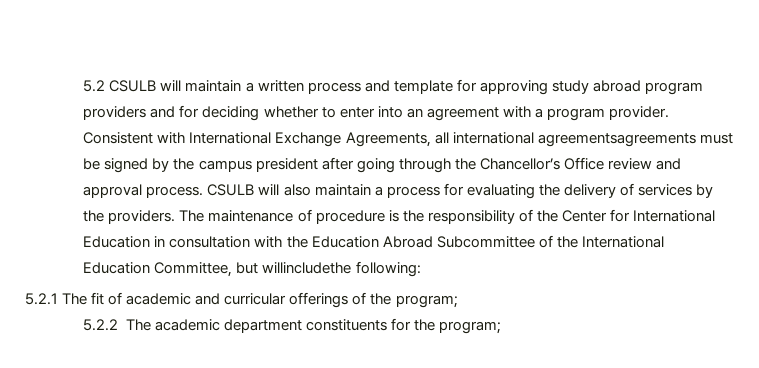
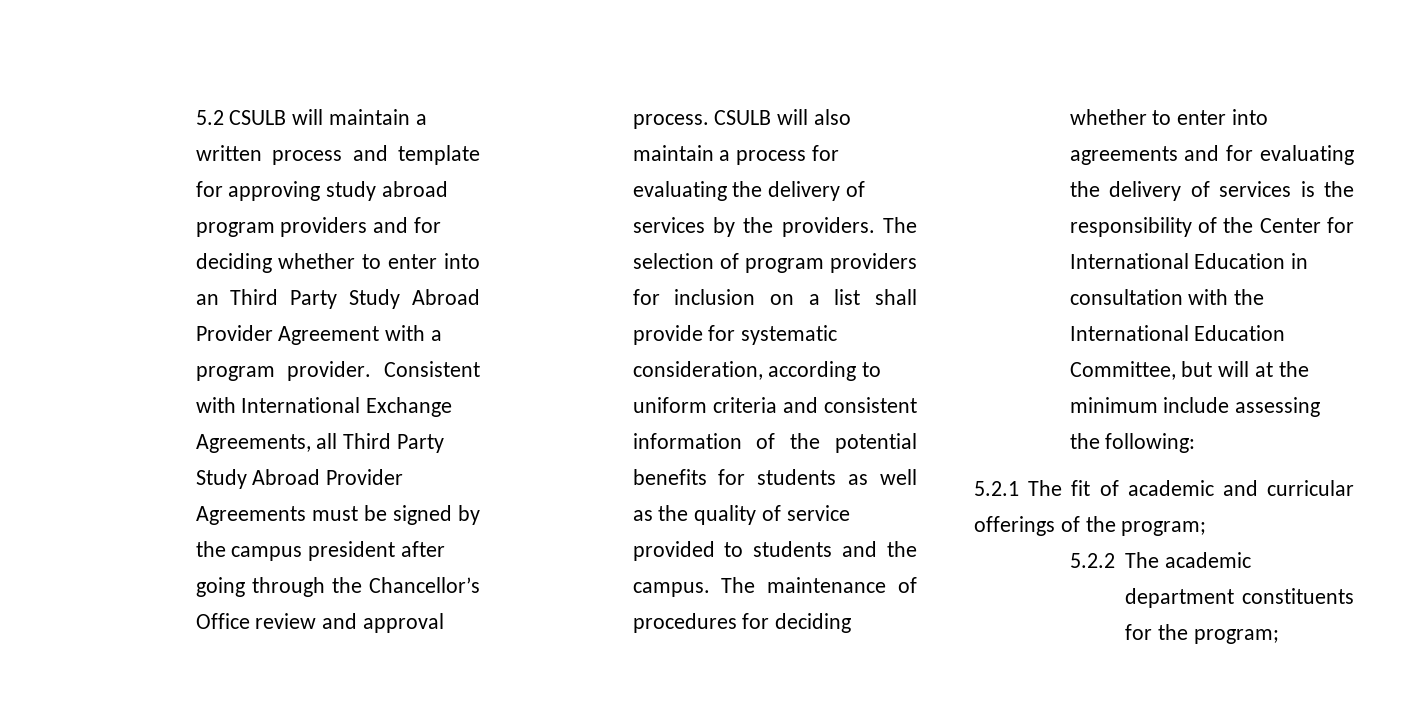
- 5.2 CSULB will maintain a written process and template for approving study abroad program providers and for deciding whether to enter into an agreement with a program provider.
+ 5.2 CSULB will maintain a written process and template for approving study abroad program providers and for deciding whether to enter into an Third Party Study Abroad Provider Agreement with a program provider.
- Consistent with International Exchange Agreements, all international agreementsagreements must be signed by the campus president after going through the Chancellor’s Office review and approval process.
+ Consistent with International Exchange Agreements, all Third Party Study Abroad Provider Agreements must be signed by the campus president after going through the Chancellor’s Office review and approval process.
- The maintenance of procedure is the responsibility of the Center for International Education in consultation with the Education Abroad Subcommittee of the International Education Committee, but willincludethe following:
+ The selection of program providers for inclusion on a list shall provide for systematic consideration, according to uniform criteria and consistent information of the potential benefits for students as well as the quality of service provided to students and the campus. The maintenance of procedures for deciding whether to enter into agreements and for evaluating the delivery of services is the responsibility of the Center for International Education in consultation with the International Education Committee, but will at the minimum include assessing the following:

